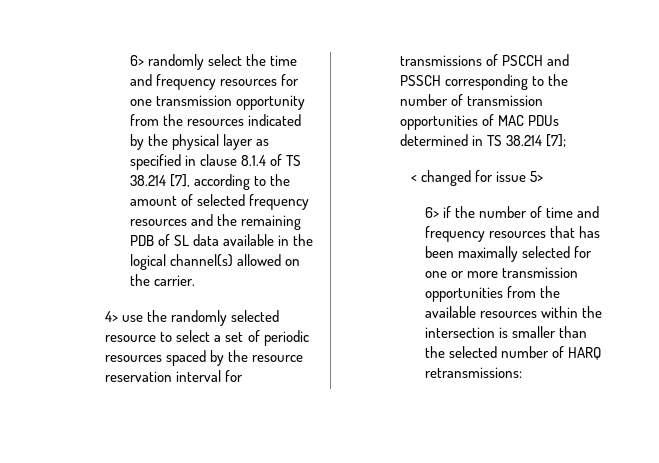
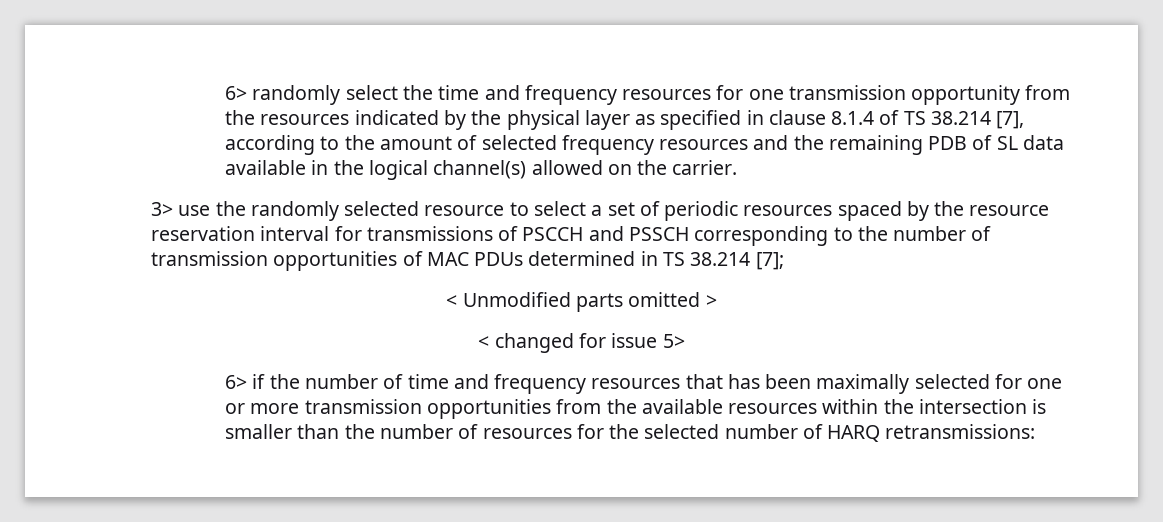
- 4> use the randomly selected resource to select a set of periodic resources spaced by the resource reservation interval for transmissions of PSCCH and PSSCH corresponding to the number of transmission opportunities of MAC PDUs determined in TS 38.214 [7];
+ 3> use the randomly selected resource to select a set of periodic resources spaced by the resource reservation interval for transmissions of PSCCH and PSSCH corresponding to the number of transmission opportunities of MAC PDUs determined in TS 38.214 [7];
+ < Unmodified parts omitted >
- 6> if the number of time and frequency resources that has been maximally selected for one or more transmission opportunities from the available resources within the intersection is smaller than the selected number of HARQ retransmissions:
+ 6> if the number of time and frequency resources that has been maximally selected for one or more transmission opportunities from the available resources within the intersection is smaller than the number of resources for the selected number of HARQ retransmissions:

